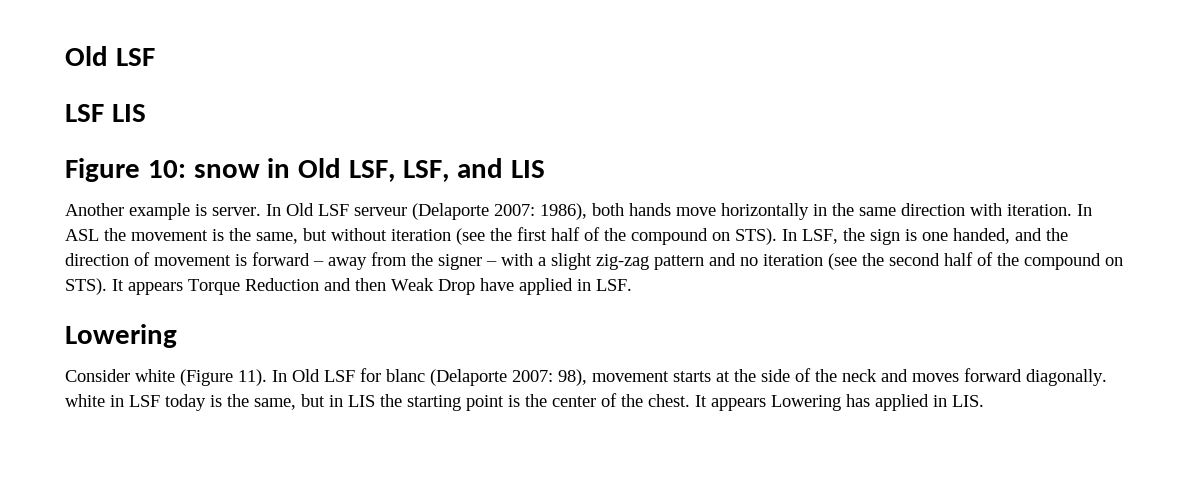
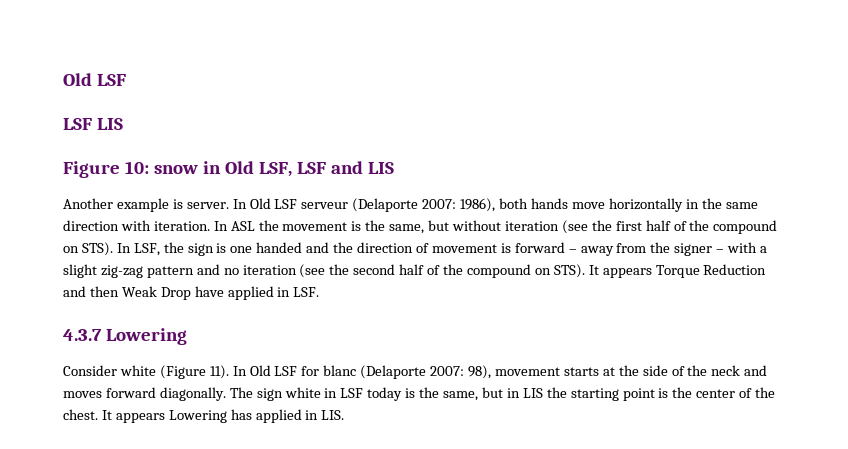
- Figure 10: snow in Old LSF, LSF, and LIS
+ Figure 10: snow in Old LSF, LSF and LIS
- In LSF, the sign is one handed, and the direction of movement is forward – away from the signer – with a slight zig-zag pattern and no iteration (see the second half of the compound on STS).
+ In LSF, the sign is one handed and the direction of movement is forward – away from the signer – with a slight zig-zag pattern and no iteration (see the second half of the compound on STS).
  It appears Torque Reduction and then Weak Drop have applied in LSF.
- Lowering
+ 4.3.7 Lowering
- In Old LSF for blanc (Delaporte 2007: 98), movement starts at the side of the neck and moves forward diagonally. white in LSF today is the same, but in LIS the starting point is the center of the chest.
+ In Old LSF for blanc (Delaporte 2007: 98), movement starts at the side of the neck and moves forward diagonally. The sign white in LSF today is the same, but in LIS the starting point is the center of the chest.

